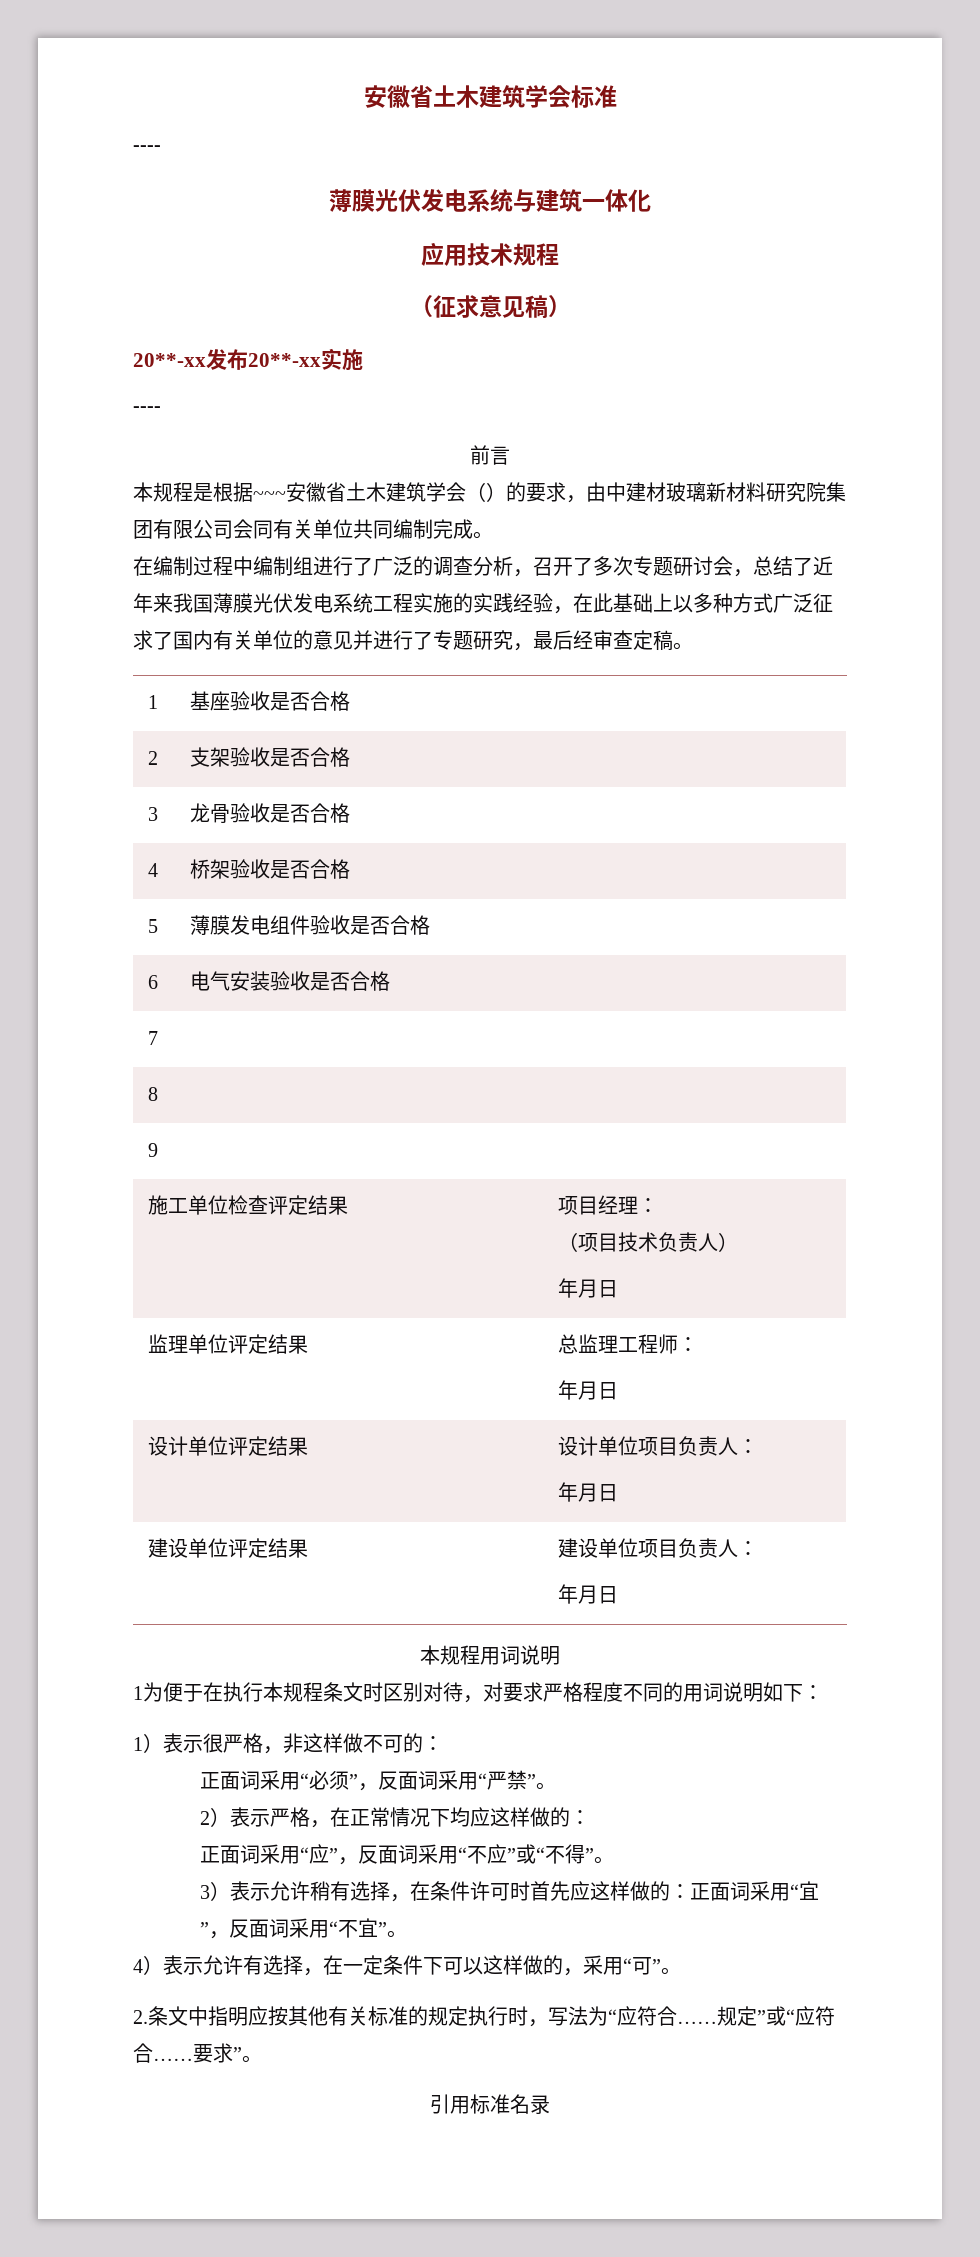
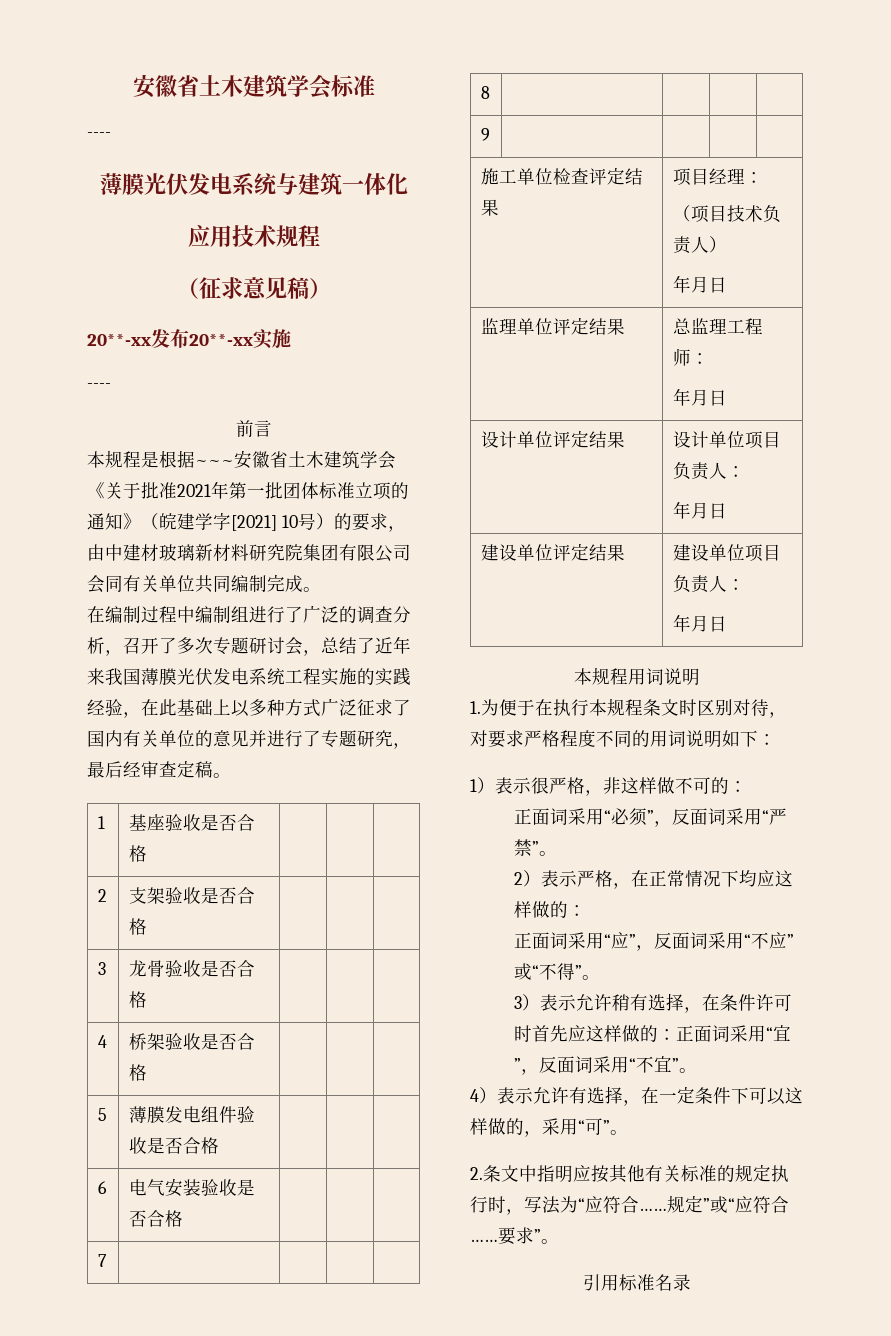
- 本规程是根据~~~安徽省土木建筑学会（）的要求，由中建材玻璃新材料研究院集团有限公司会同有关单位共同编制完成。
+ 本规程是根据~~~安徽省土木建筑学会《关于批准2021年第一批团体标准立项的通知》（皖建学字[2021] 10号）的要求，由中建材玻璃新材料研究院集团有限公司会同有关单位共同编制完成。
- 1为便于在执行本规程条文时区别对待，对要求严格程度不同的用词说明如下：
+ 1.为便于在执行本规程条文时区别对待，对要求严格程度不同的用词说明如下：

